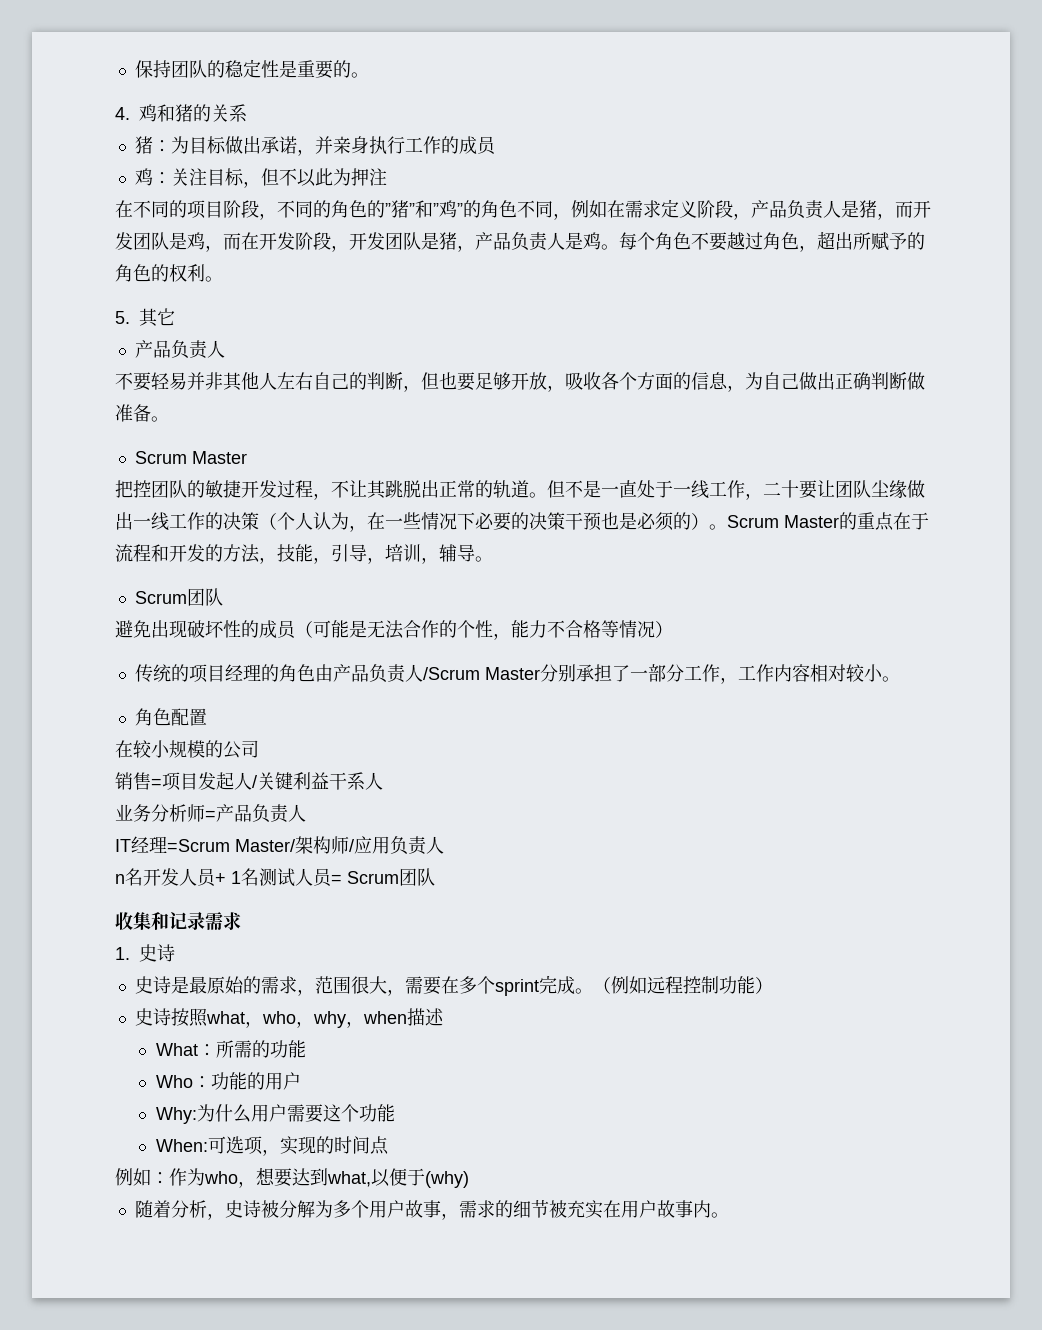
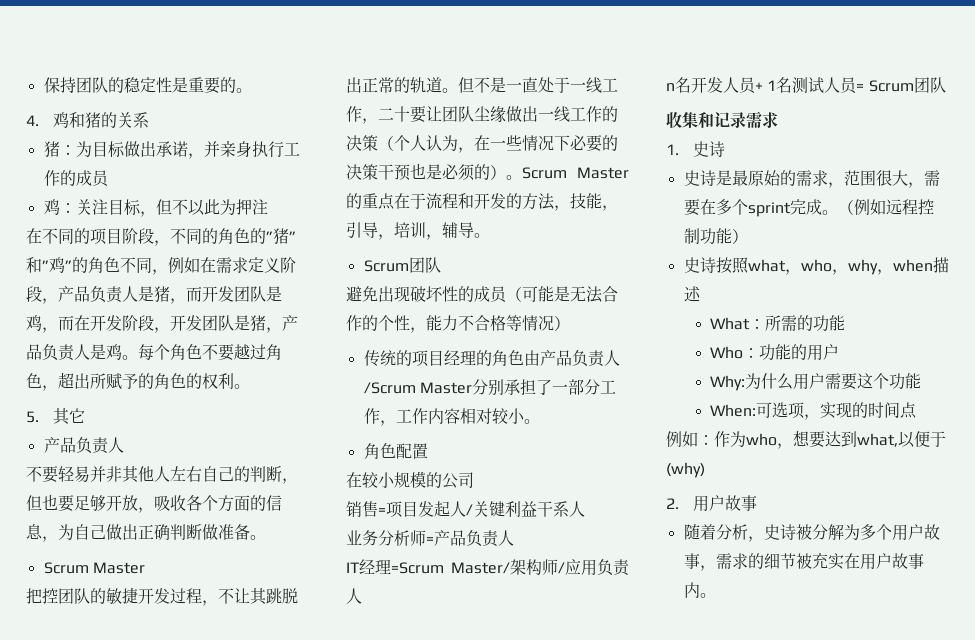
+ 2.用户故事

